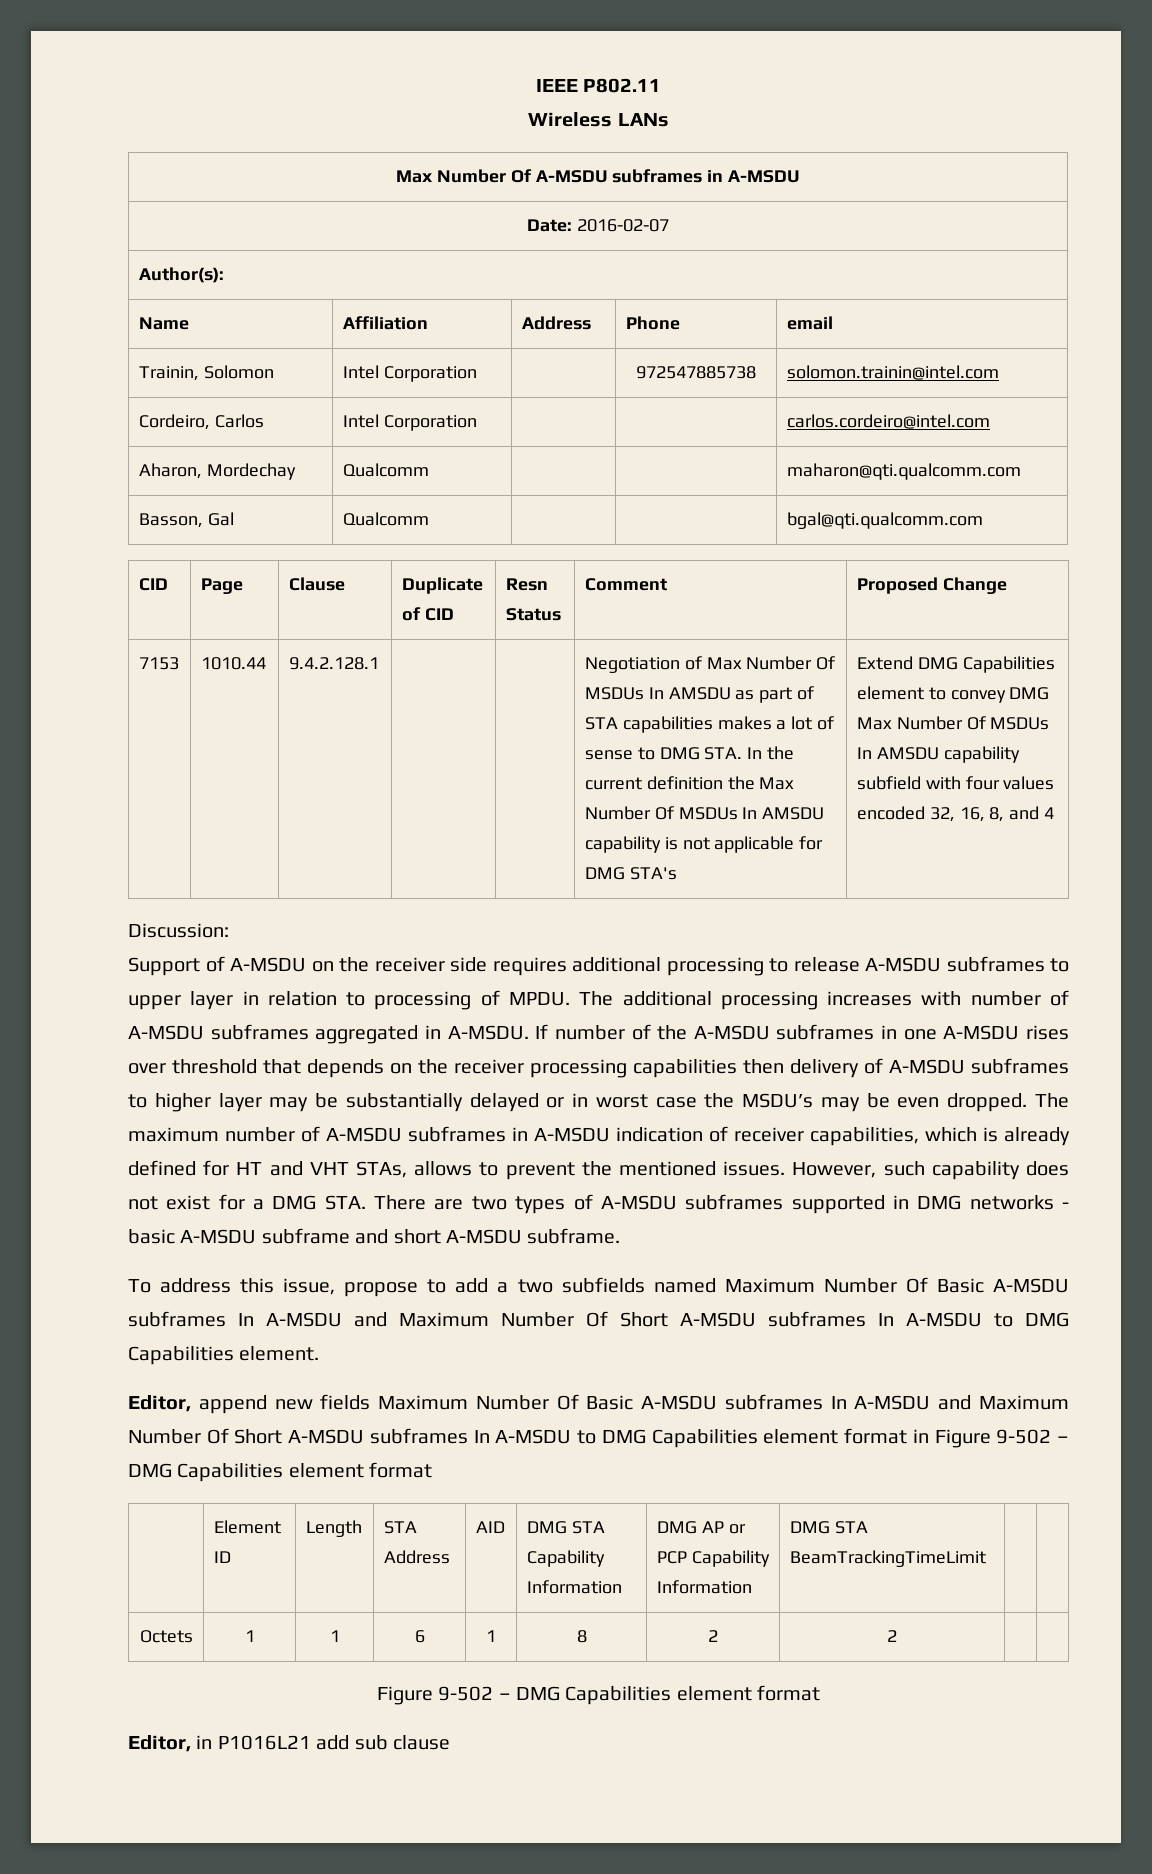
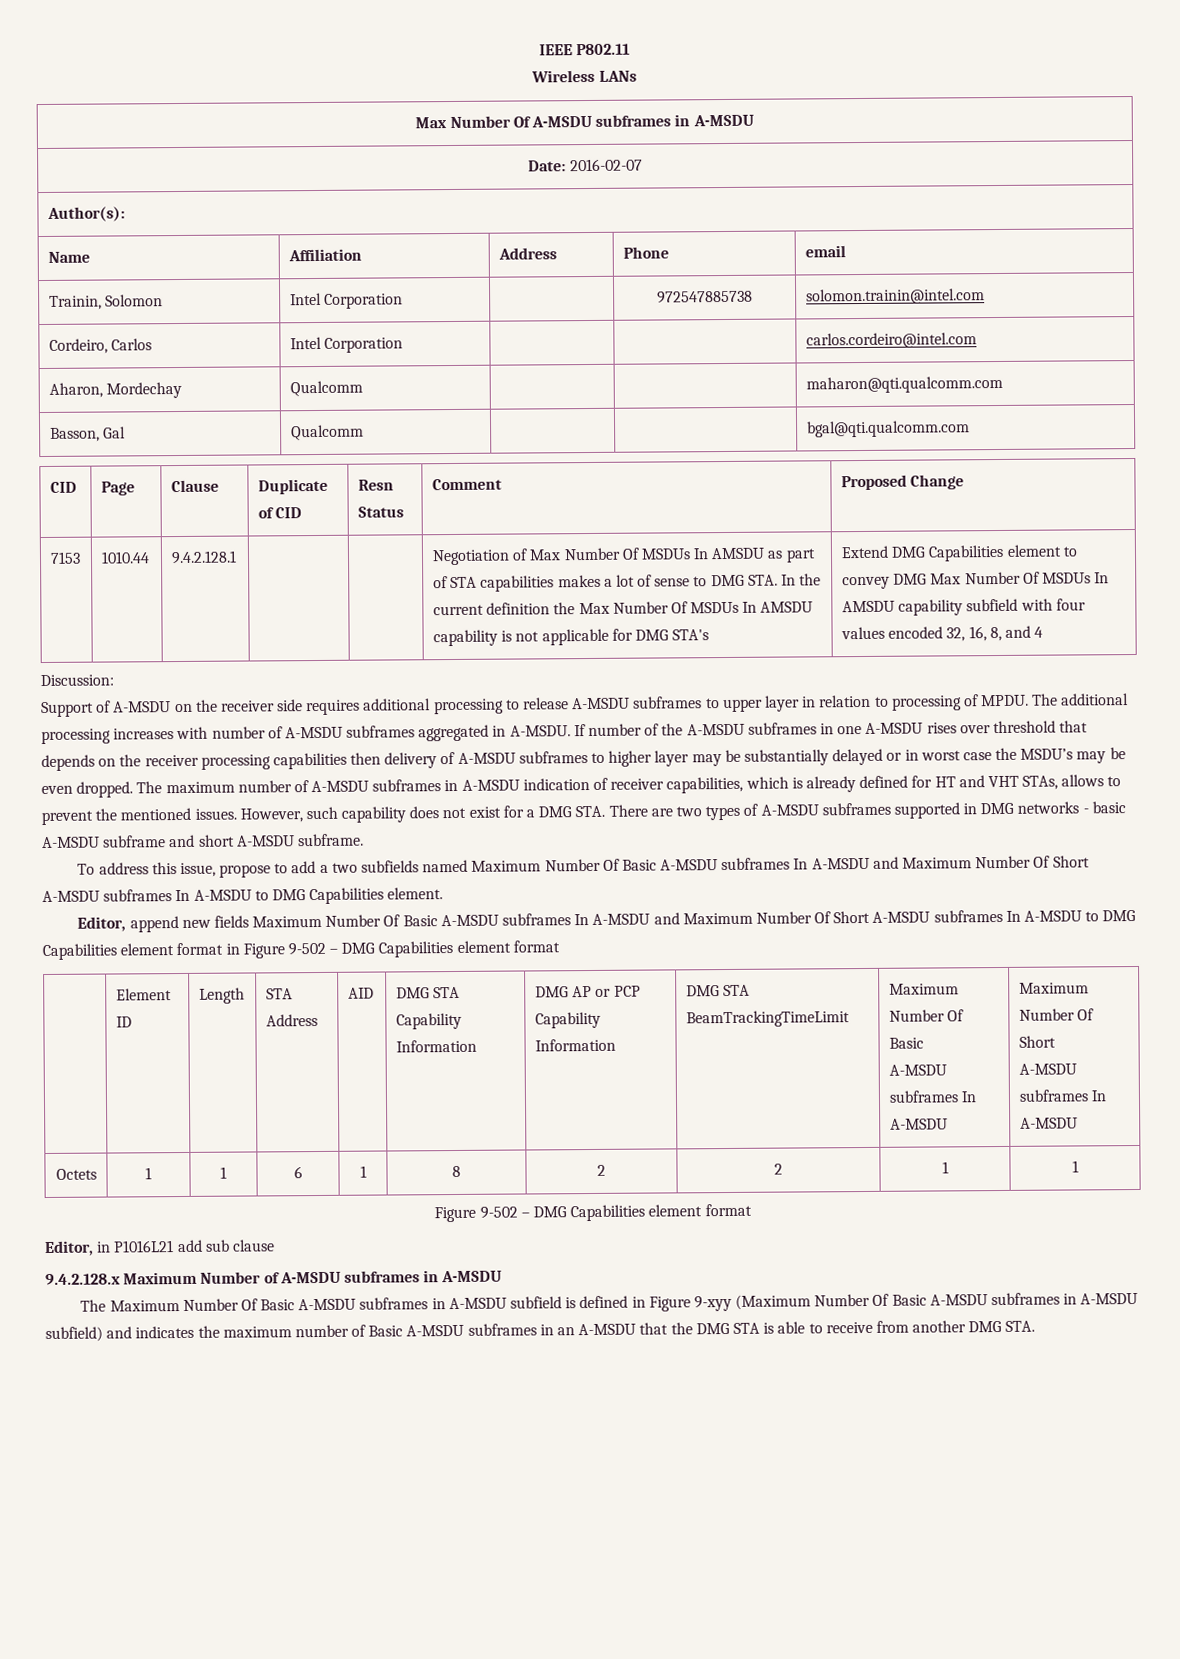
- | Element ID | Length | STA Address | AID | DMG STA Capability Information | DMG AP or PCP Capability Information | DMG STA BeamTrackingTimeLimit | |
+ | Element ID | Length | STA Address | AID | DMG STA Capability Information | DMG AP or PCP Capability Information | DMG STA BeamTrackingTimeLimit | Maximum Number Of Basic
+ A-MSDU subframes In A-MSDU | Maximum Number Of Short
+ A-MSDU subframes In A-MSDU
- Octets | 1 | 1 | 6 | 1 | 8 | 2 | 2 | |
+ Octets | 1 | 1 | 6 | 1 | 8 | 2 | 2 | 1 | 1
+ 9.4.2.128.x Maximum Number of A-MSDU subframes in A-MSDU
+ The Maximum Number Of Basic A-MSDU subframes in A-MSDU subfield is defined in Figure 9-xyy (Maximum Number Of Basic A-MSDU subframes in A-MSDU subfield) and indicates the maximum number of Basic A-MSDU subframes in an A-MSDU that the DMG STA is able to receive from another DMG STA.

